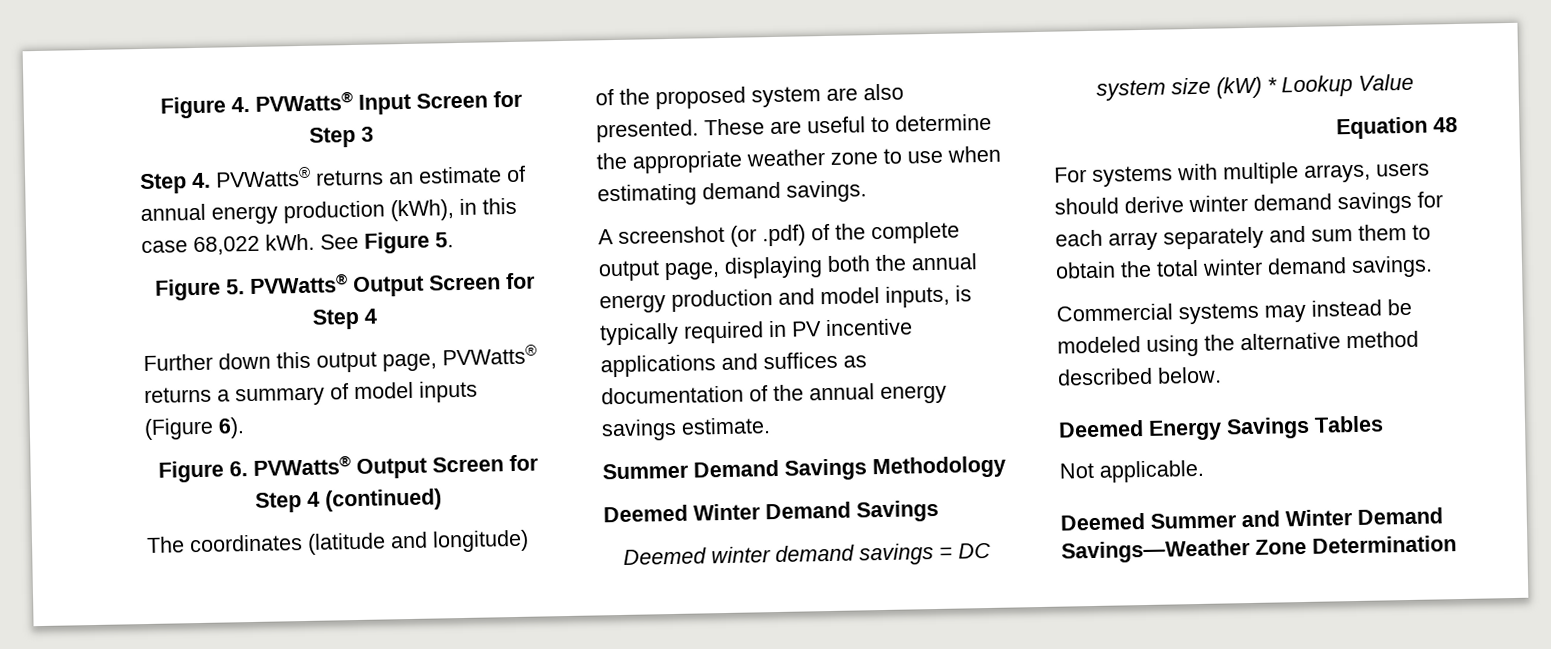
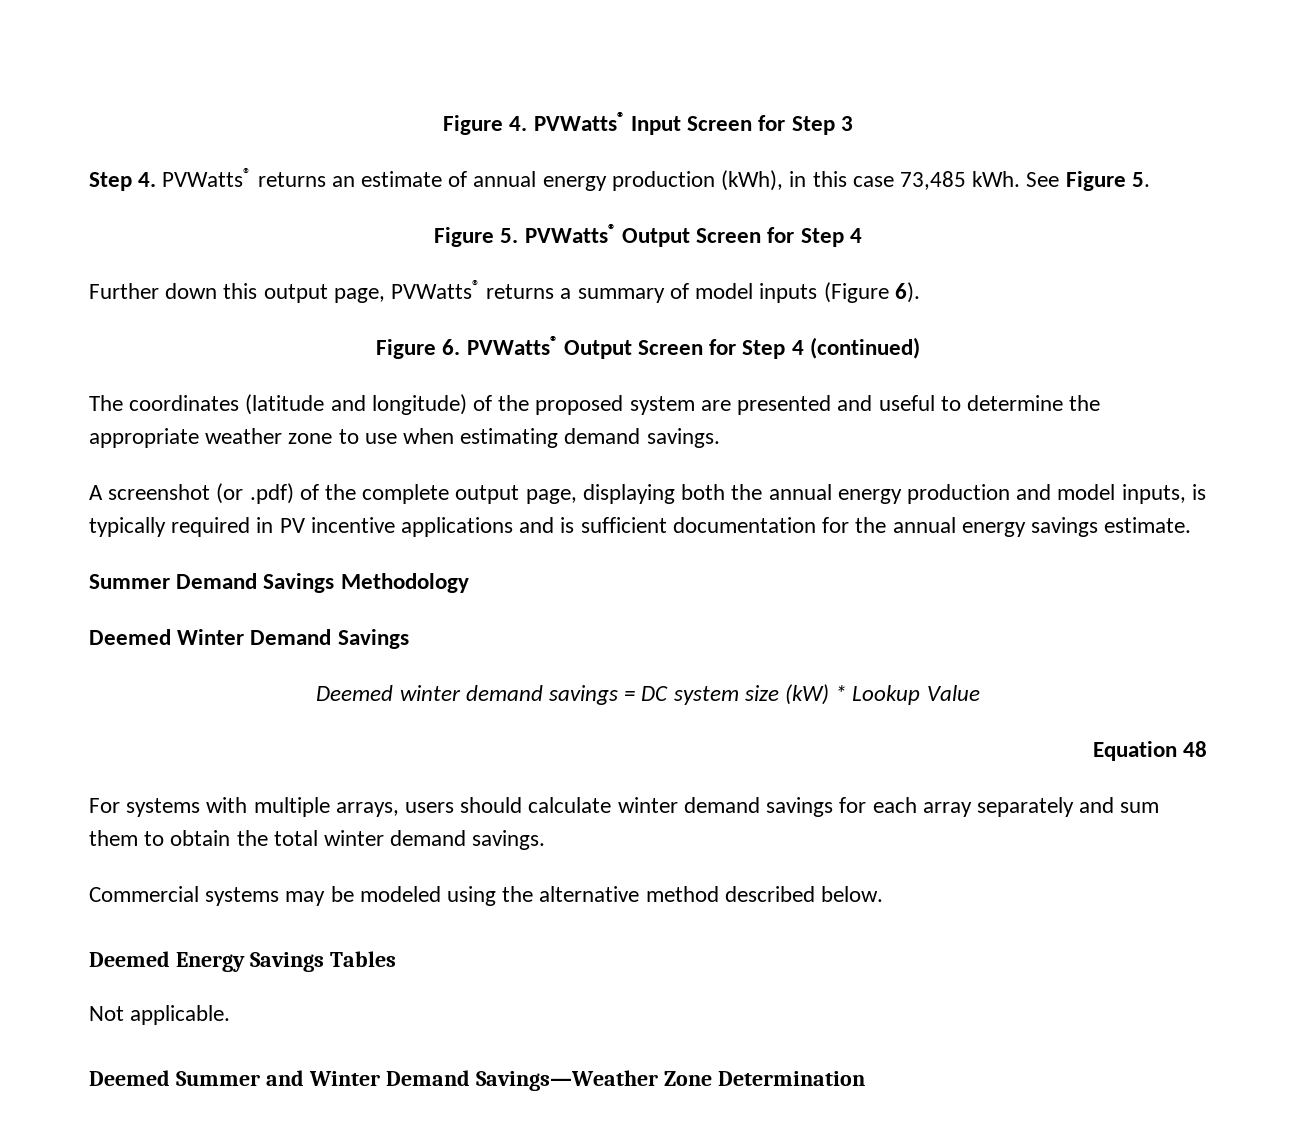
- Step 4. PVWatts® returns an estimate of annual energy production (kWh), in this case 68,022 kWh.
+ Step 4. PVWatts® returns an estimate of annual energy production (kWh), in this case 73,485 kWh.
- The coordinates (latitude and longitude) of the proposed system are also presented. These are useful to determine the appropriate weather zone to use when estimating demand savings.
+ The coordinates (latitude and longitude) of the proposed system are presented and useful to determine the appropriate weather zone to use when estimating demand savings.
- A screenshot (or .pdf) of the complete output page, displaying both the annual energy production and model inputs, is typically required in PV incentive applications and suffices as documentation of the annual energy savings estimate.
+ A screenshot (or .pdf) of the complete output page, displaying both the annual energy production and model inputs, is typically required in PV incentive applications and is sufficient documentation for the annual energy savings estimate.
- For systems with multiple arrays, users should derive winter demand savings for each array separately and sum them to obtain the total winter demand savings.
+ For systems with multiple arrays, users should calculate winter demand savings for each array separately and sum them to obtain the total winter demand savings.
- Commercial systems may instead be modeled using the alternative method described below.
+ Commercial systems may be modeled using the alternative method described below.

